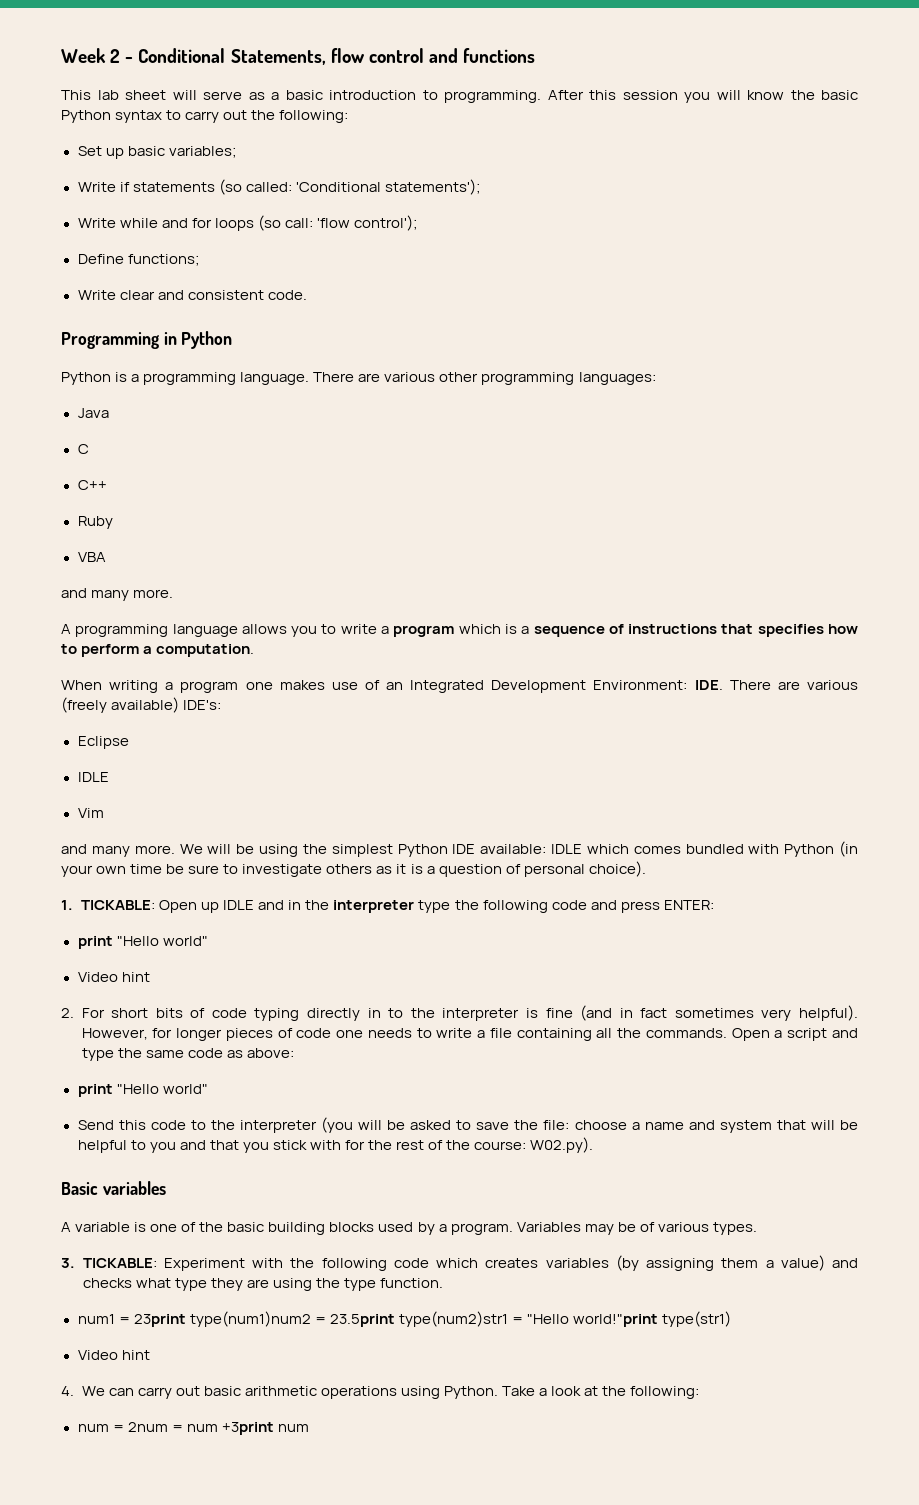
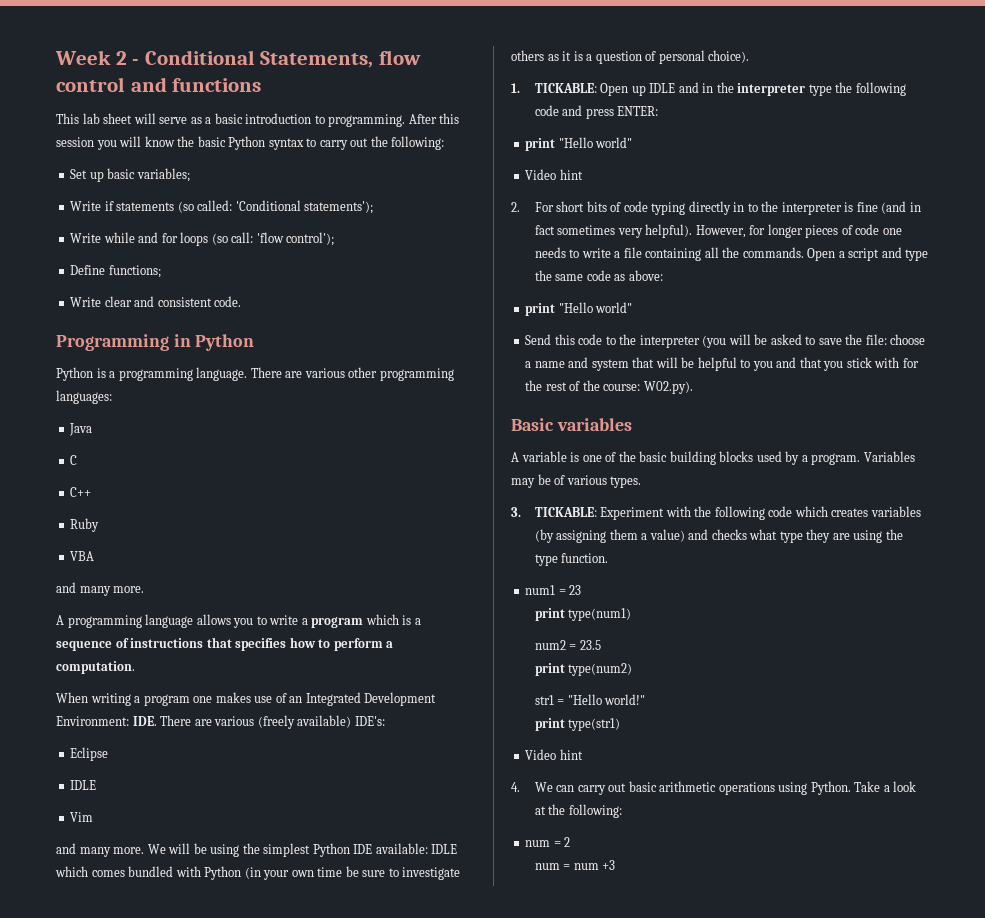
- num1 = 23print type(num1)num2 = 23.5print type(num2)str1 = "Hello world!"print type(str1)
+ num1 = 23
+ print type(num1)
+ num2 = 23.5
+ print type(num2)
+ str1 = "Hello world!"
+ print type(str1)
- num = 2num = num +3print num
+ num = 2
+ num = num +3

